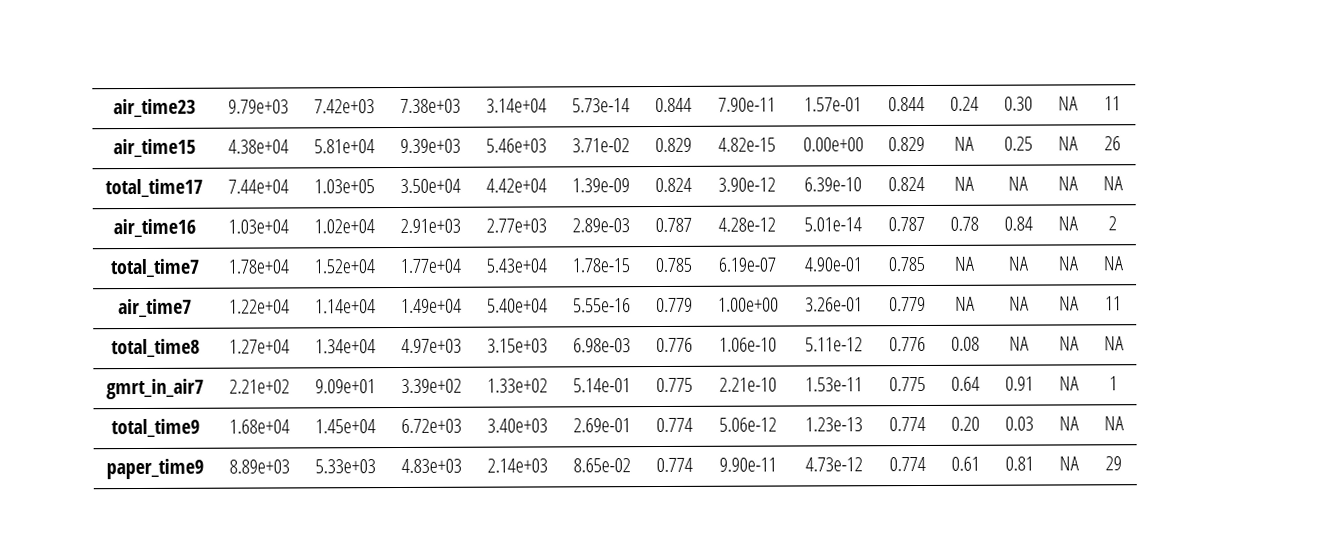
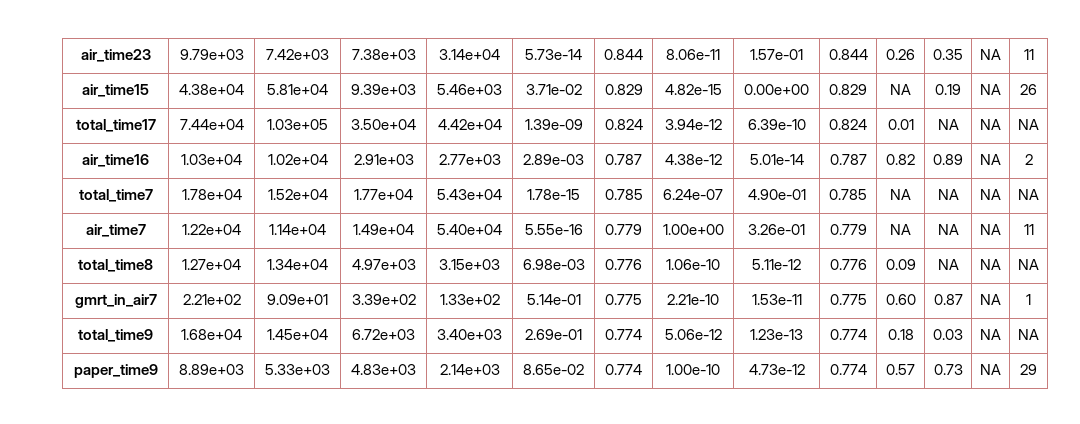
- air_time23 | 9.79e+03 | 7.42e+03 | 7.38e+03 | 3.14e+04 | 5.73e-14 | 0.844 | 7.90e-11 | 1.57e-01 | 0.844 | 0.24 | 0.30 | NA | 11
+ air_time23 | 9.79e+03 | 7.42e+03 | 7.38e+03 | 3.14e+04 | 5.73e-14 | 0.844 | 8.06e-11 | 1.57e-01 | 0.844 | 0.26 | 0.35 | NA | 11
- air_time15 | 4.38e+04 | 5.81e+04 | 9.39e+03 | 5.46e+03 | 3.71e-02 | 0.829 | 4.82e-15 | 0.00e+00 | 0.829 | NA | 0.25 | NA | 26
+ air_time15 | 4.38e+04 | 5.81e+04 | 9.39e+03 | 5.46e+03 | 3.71e-02 | 0.829 | 4.82e-15 | 0.00e+00 | 0.829 | NA | 0.19 | NA | 26
- total_time17 | 7.44e+04 | 1.03e+05 | 3.50e+04 | 4.42e+04 | 1.39e-09 | 0.824 | 3.90e-12 | 6.39e-10 | 0.824 | NA | NA | NA | NA
+ total_time17 | 7.44e+04 | 1.03e+05 | 3.50e+04 | 4.42e+04 | 1.39e-09 | 0.824 | 3.94e-12 | 6.39e-10 | 0.824 | 0.01 | NA | NA | NA
- air_time16 | 1.03e+04 | 1.02e+04 | 2.91e+03 | 2.77e+03 | 2.89e-03 | 0.787 | 4.28e-12 | 5.01e-14 | 0.787 | 0.78 | 0.84 | NA | 2
+ air_time16 | 1.03e+04 | 1.02e+04 | 2.91e+03 | 2.77e+03 | 2.89e-03 | 0.787 | 4.38e-12 | 5.01e-14 | 0.787 | 0.82 | 0.89 | NA | 2
- total_time7 | 1.78e+04 | 1.52e+04 | 1.77e+04 | 5.43e+04 | 1.78e-15 | 0.785 | 6.19e-07 | 4.90e-01 | 0.785 | NA | NA | NA | NA
+ total_time7 | 1.78e+04 | 1.52e+04 | 1.77e+04 | 5.43e+04 | 1.78e-15 | 0.785 | 6.24e-07 | 4.90e-01 | 0.785 | NA | NA | NA | NA
- total_time8 | 1.27e+04 | 1.34e+04 | 4.97e+03 | 3.15e+03 | 6.98e-03 | 0.776 | 1.06e-10 | 5.11e-12 | 0.776 | 0.08 | NA | NA | NA
+ total_time8 | 1.27e+04 | 1.34e+04 | 4.97e+03 | 3.15e+03 | 6.98e-03 | 0.776 | 1.06e-10 | 5.11e-12 | 0.776 | 0.09 | NA | NA | NA
- gmrt_in_air7 | 2.21e+02 | 9.09e+01 | 3.39e+02 | 1.33e+02 | 5.14e-01 | 0.775 | 2.21e-10 | 1.53e-11 | 0.775 | 0.64 | 0.91 | NA | 1
+ gmrt_in_air7 | 2.21e+02 | 9.09e+01 | 3.39e+02 | 1.33e+02 | 5.14e-01 | 0.775 | 2.21e-10 | 1.53e-11 | 0.775 | 0.60 | 0.87 | NA | 1
- total_time9 | 1.68e+04 | 1.45e+04 | 6.72e+03 | 3.40e+03 | 2.69e-01 | 0.774 | 5.06e-12 | 1.23e-13 | 0.774 | 0.20 | 0.03 | NA | NA
+ total_time9 | 1.68e+04 | 1.45e+04 | 6.72e+03 | 3.40e+03 | 2.69e-01 | 0.774 | 5.06e-12 | 1.23e-13 | 0.774 | 0.18 | 0.03 | NA | NA
- paper_time9 | 8.89e+03 | 5.33e+03 | 4.83e+03 | 2.14e+03 | 8.65e-02 | 0.774 | 9.90e-11 | 4.73e-12 | 0.774 | 0.61 | 0.81 | NA | 29
+ paper_time9 | 8.89e+03 | 5.33e+03 | 4.83e+03 | 2.14e+03 | 8.65e-02 | 0.774 | 1.00e-10 | 4.73e-12 | 0.774 | 0.57 | 0.73 | NA | 29

